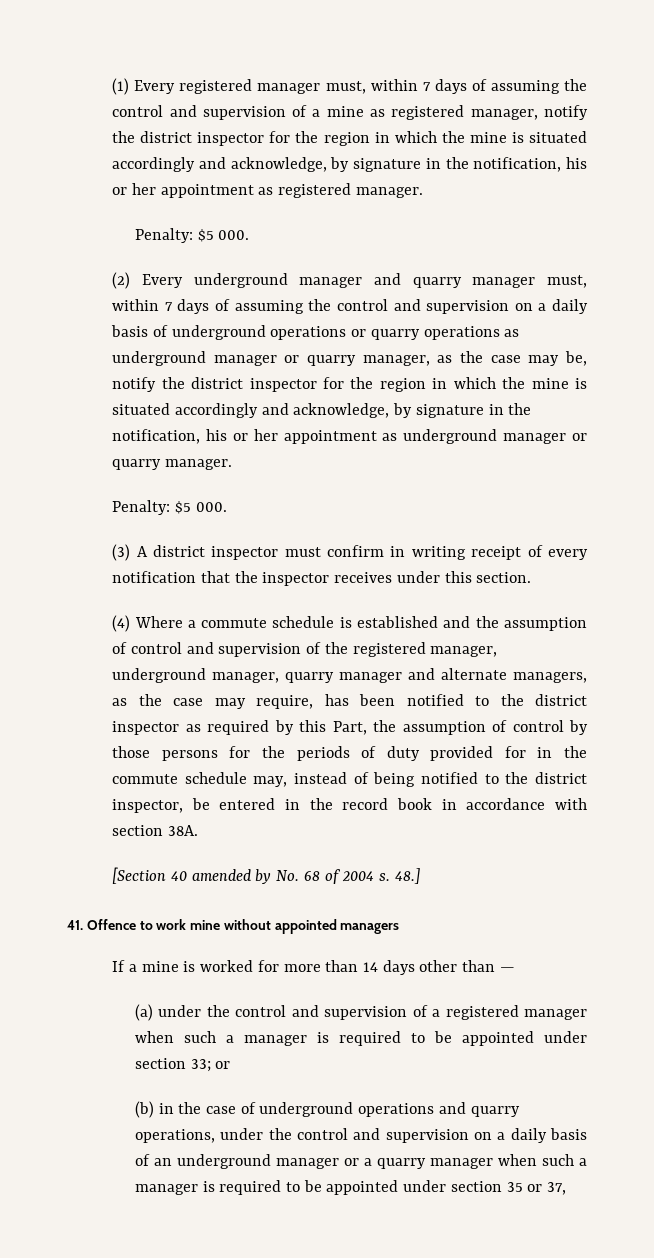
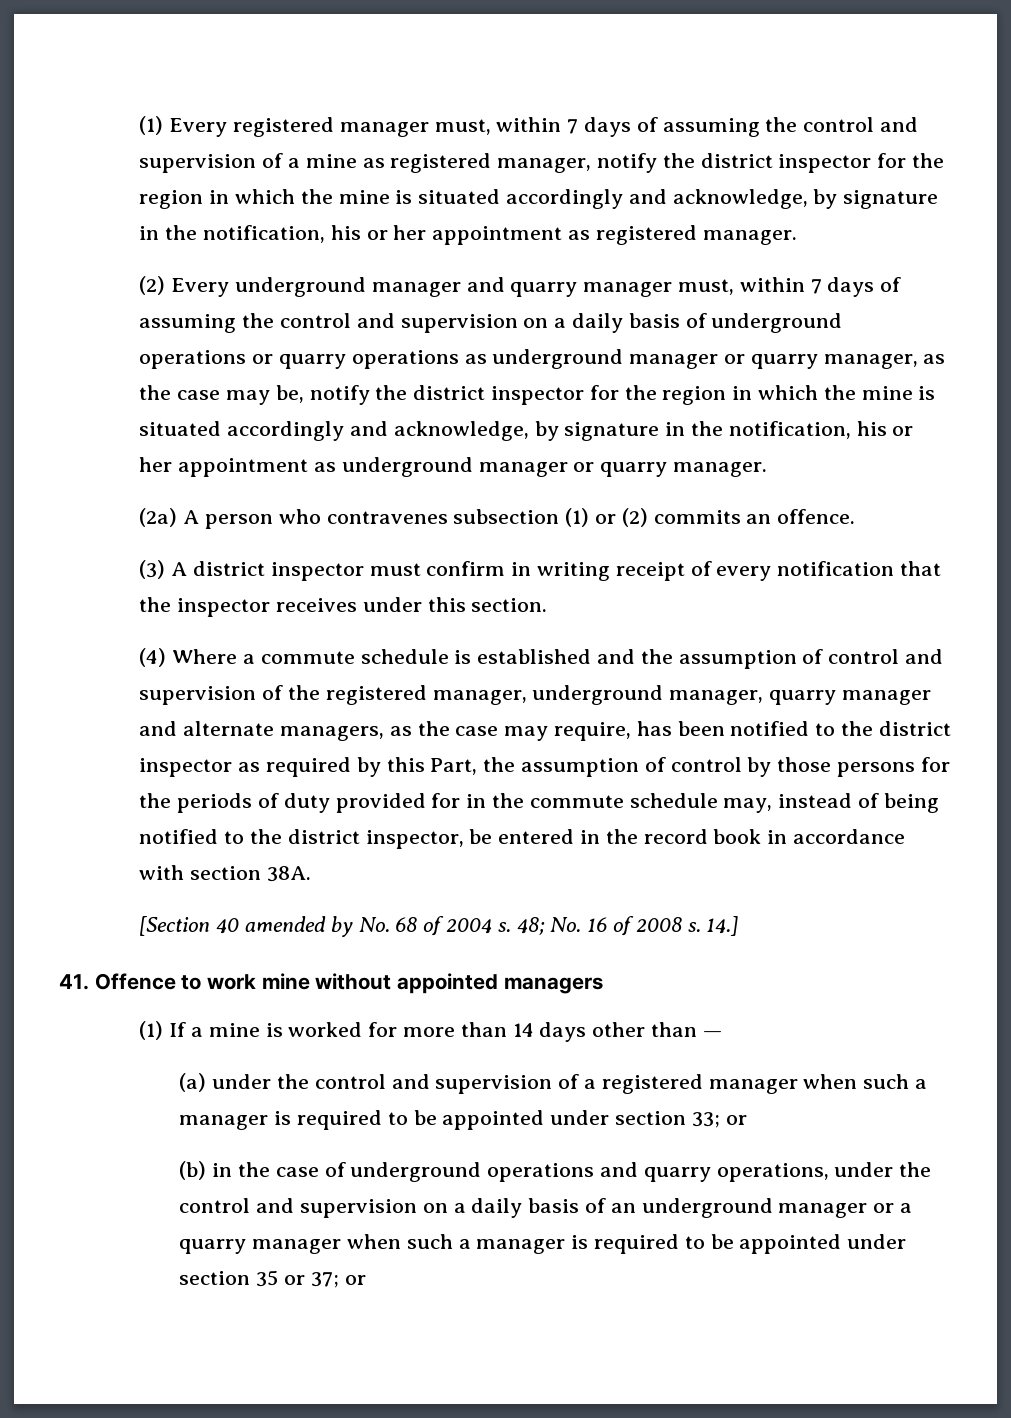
  (1) Every registered manager must, within 7 days of assuming the control and supervision of a mine as registered manager, notify the district inspector for the region in which the mine is situated accordingly and acknowledge, by signature in the notification, his or her appointment as registered manager.
- Penalty: $5 000.
  (2) Every underground manager and quarry manager must, within 7 days of assuming the control and supervision on a daily basis of underground operations or quarry operations as underground manager or quarry manager, as the case may be, notify the district inspector for the region in which the mine is situated accordingly and acknowledge, by signature in the notification, his or her appointment as underground manager or quarry manager.
- Penalty: $5 000.
+ (2a) A person who contravenes subsection (1) or (2) commits an offence.
- 48.]
+ 48; No. 16 of 2008 s. 14.]
- If a mine is worked for more than 14 days other than —
+ (1) If a mine is worked for more than 14 days other than —
- (b) in the case of underground operations and quarry operations, under the control and supervision on a daily basis of an underground manager or a quarry manager when such a manager is required to be appointed under section 35 or 37,
+ (b) in the case of underground operations and quarry operations, under the control and supervision on a daily basis of an underground manager or a quarry manager when such a manager is required to be appointed under section 35 or 37; or

